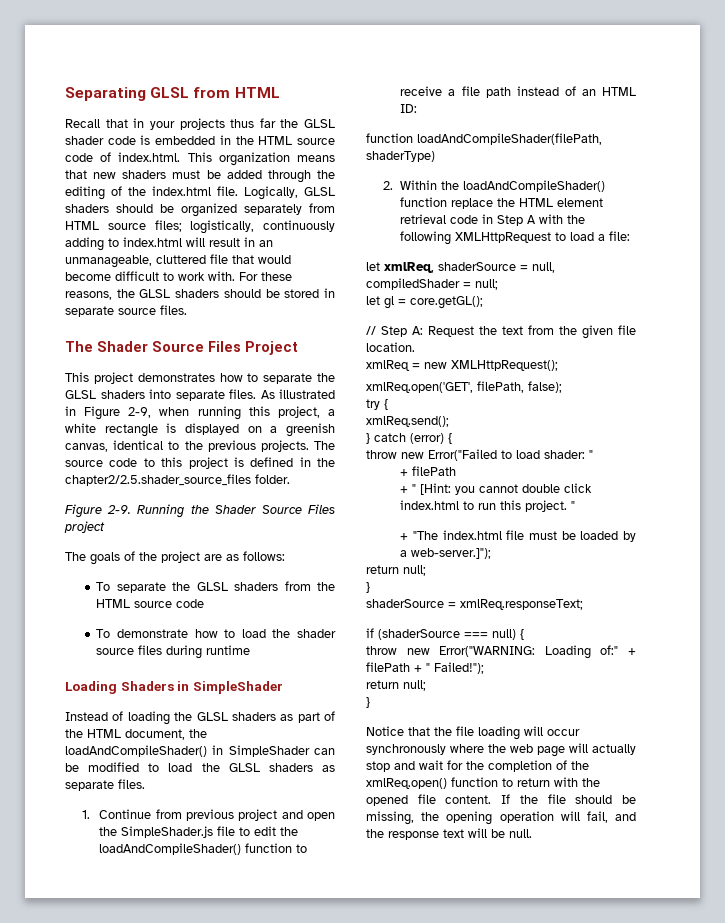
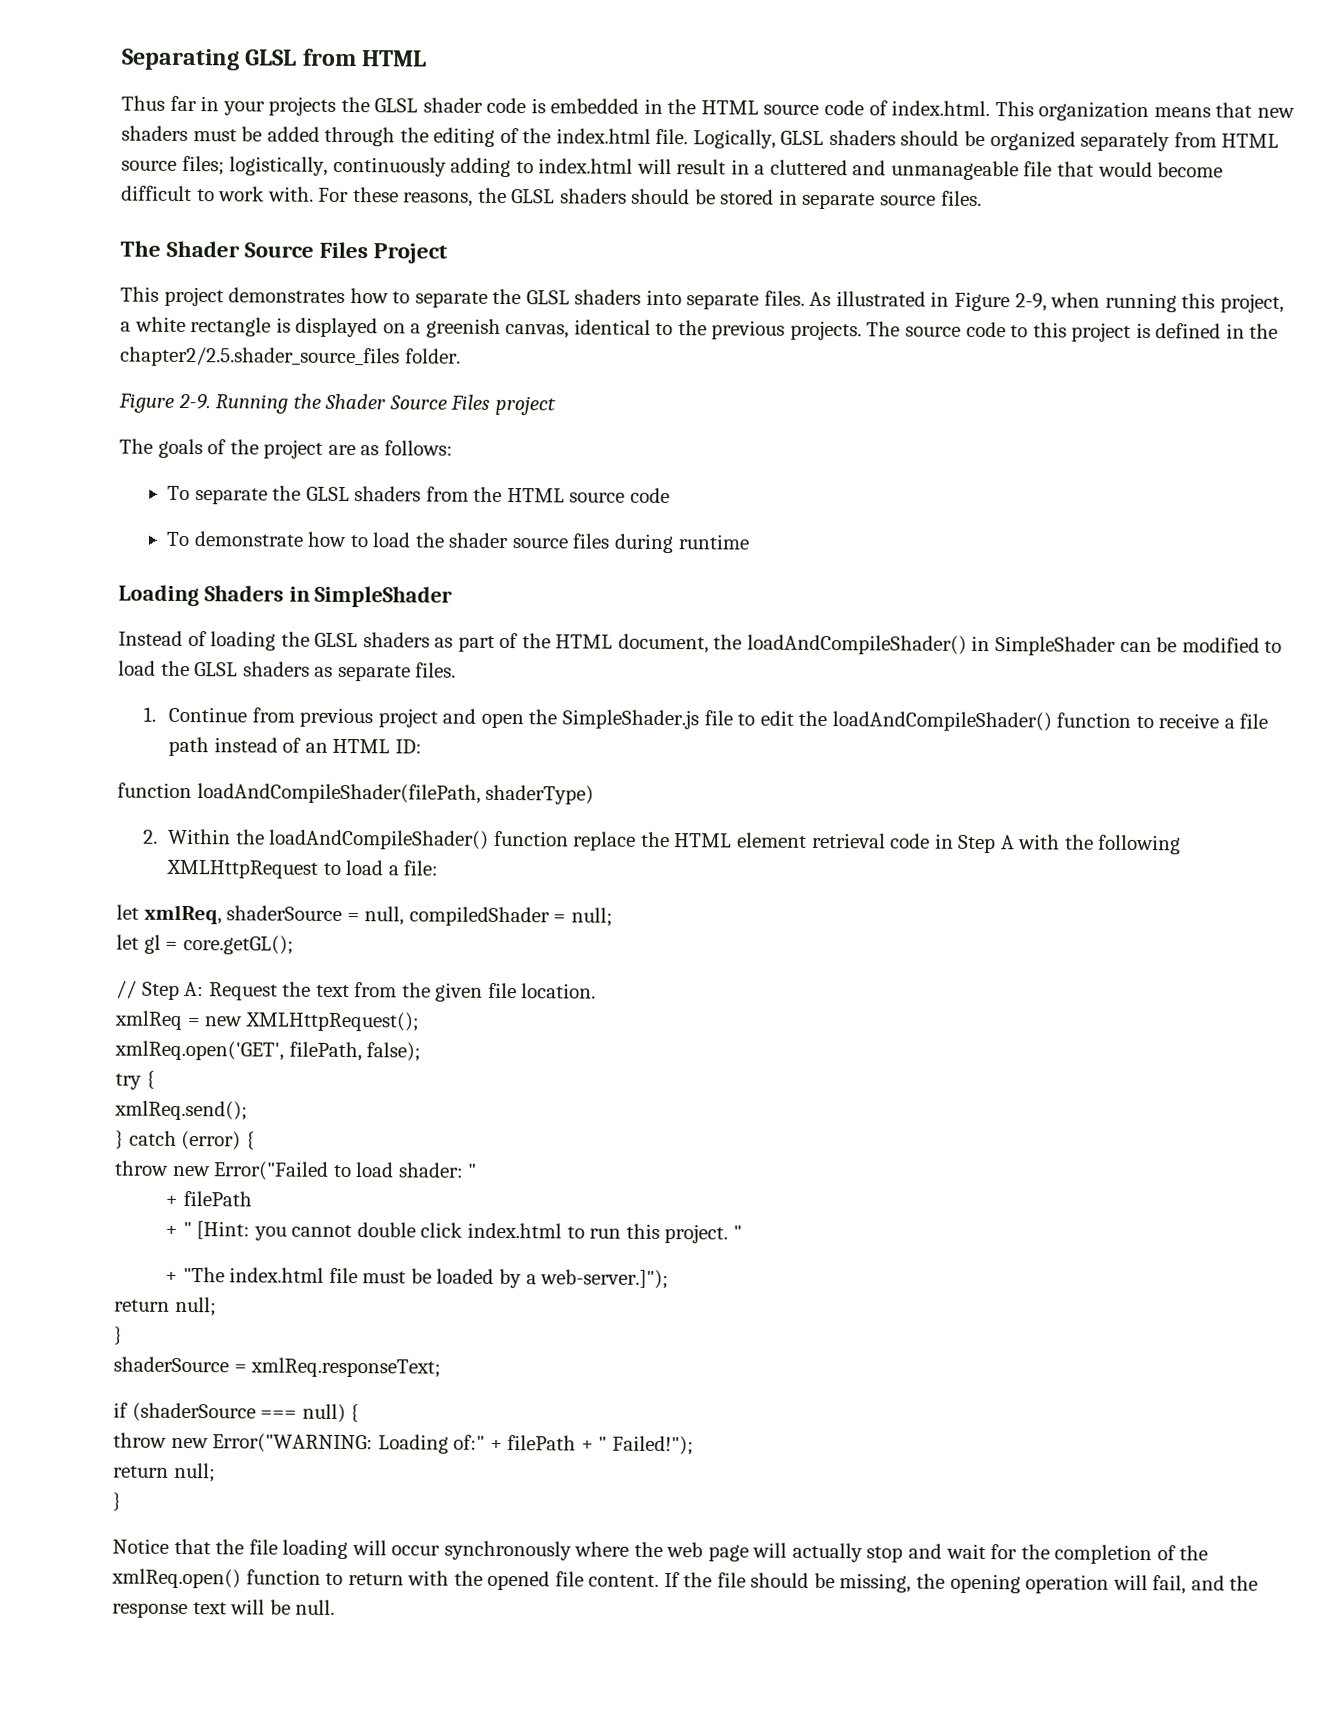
- Recall that in your projects thus far the GLSL shader code is embedded in the HTML source code of index.html. This organization means that new shaders must be added through the editing of the index.html file.
+ Thus far in your projects the GLSL shader code is embedded in the HTML source code of index.html. This organization means that new shaders must be added through the editing of the index.html file.
- Logically, GLSL shaders should be organized separately from HTML source files; logistically, continuously adding to index.html will result in an unmanageable, cluttered file that would become difficult to work with.
+ Logically, GLSL shaders should be organized separately from HTML source files; logistically, continuously adding to index.html will result in a cluttered and unmanageable file that would become difficult to work with.

